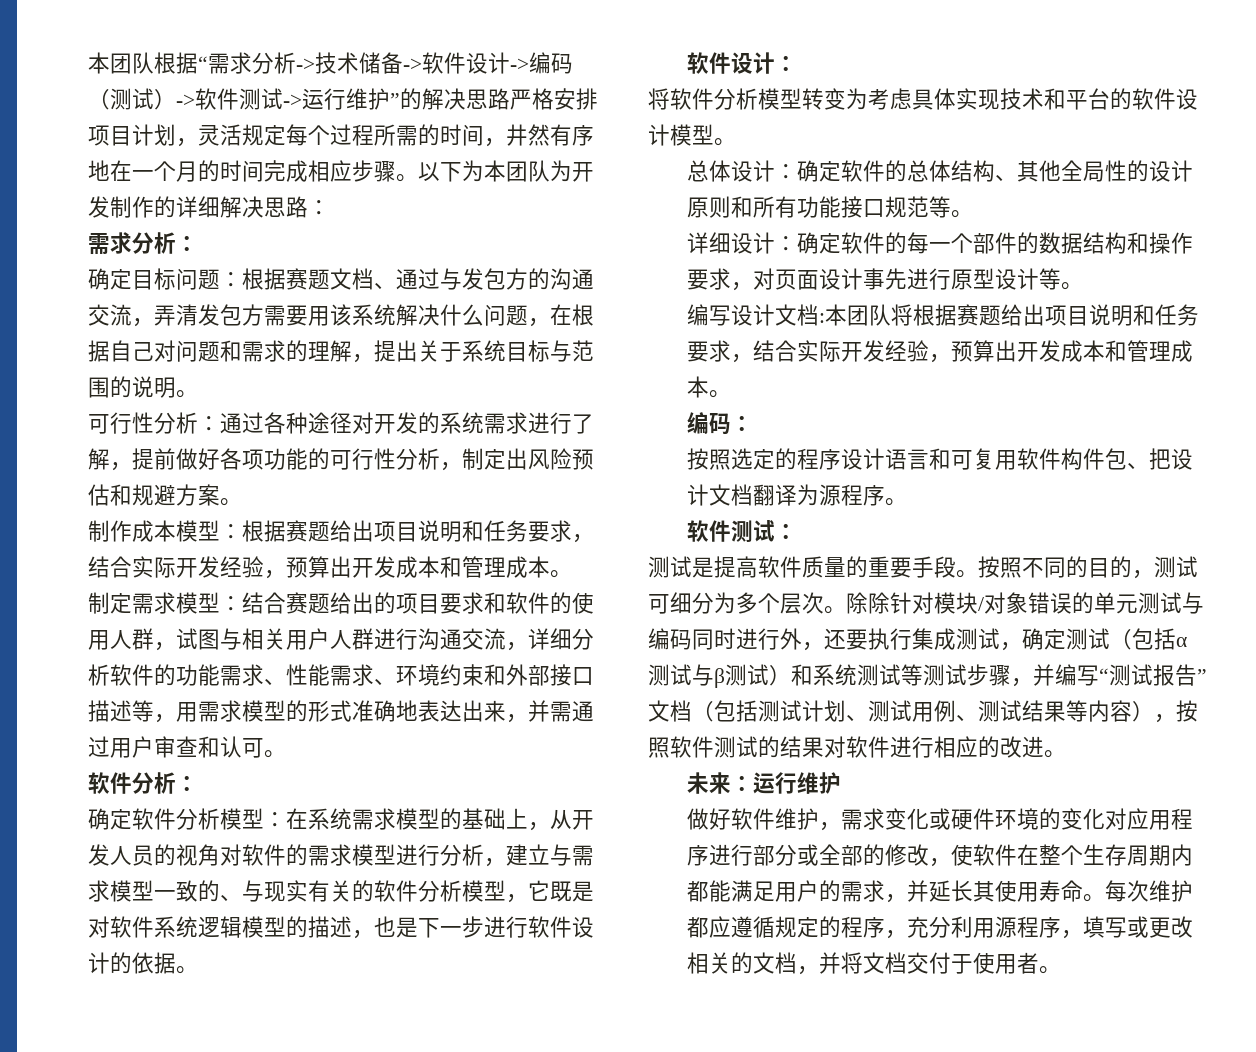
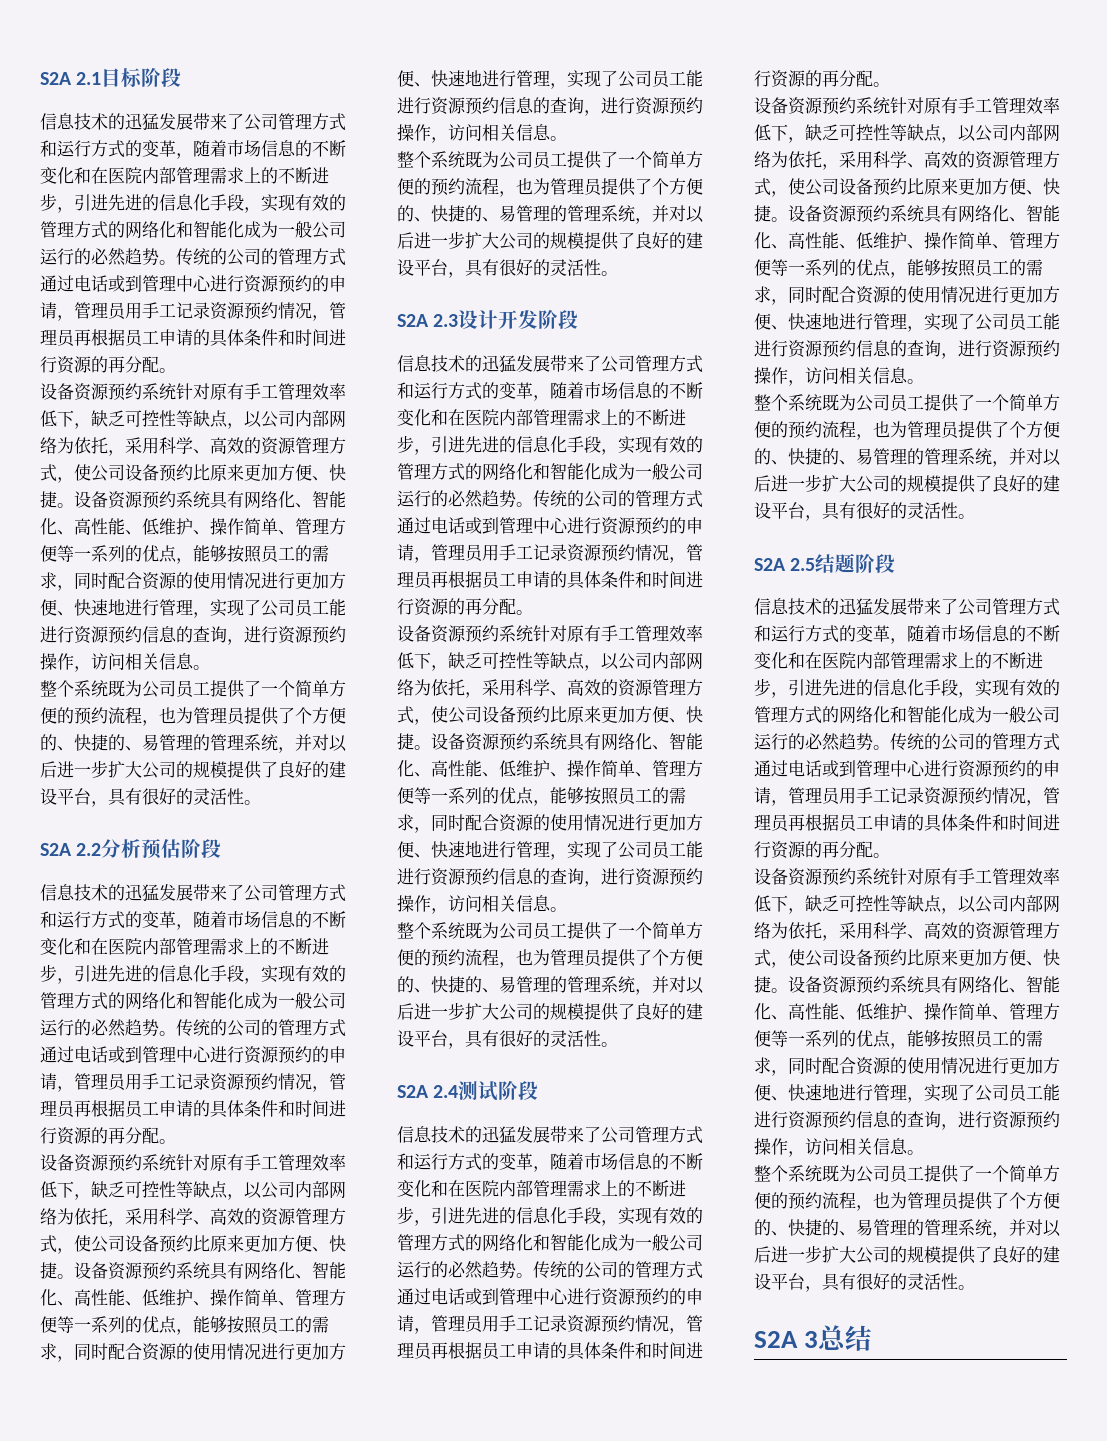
- 本团队根据“需求分析->技术储备->软件设计->编码（测试）->软件测试->运行维护”的解决思路严格安排项目计划，灵活规定每个过程所需的时间，井然有序地在一个月的时间完成相应步骤。以下为本团队为开发制作的详细解决思路：
- 需求分析：
- 确定目标问题：根据赛题文档、通过与发包方的沟通交流，弄清发包方需要用该系统解决什么问题，在根据自己对问题和需求的理解，提出关于系统目标与范围的说明。
- 可行性分析：通过各种途径对开发的系统需求进行了解，提前做好各项功能的可行性分析，制定出风险预估和规避方案。
- 制作成本模型：根据赛题给出项目说明和任务要求，结合实际开发经验，预算出开发成本和管理成本。
- 制定需求模型：结合赛题给出的项目要求和软件的使用人群，试图与相关用户人群进行沟通交流，详细分析软件的功能需求、性能需求、环境约束和外部接口描述等，用需求模型的形式准确地表达出来，并需通过用户审查和认可。
- 软件分析：
- 确定软件分析模型：在系统需求模型的基础上，从开发人员的视角对软件的需求模型进行分析，建立与需求模型一致的、与现实有关的软件分析模型，它既是对软件系统逻辑模型的描述，也是下一步进行软件设计的依据。
- 软件设计：
- 将软件分析模型转变为考虑具体实现技术和平台的软件设计模型。
- 总体设计：确定软件的总体结构、其他全局性的设计原则和所有功能接口规范等。
- 详细设计：确定软件的每一个部件的数据结构和操作要求，对页面设计事先进行原型设计等。
- 编写设计文档:本团队将根据赛题给出项目说明和任务要求，结合实际开发经验，预算出开发成本和管理成本。
- 编码：
- 按照选定的程序设计语言和可复用软件构件包、把设计文档翻译为源程序。
- 软件测试：
- 测试是提高软件质量的重要手段。按照不同的目的，测试可细分为多个层次。除除针对模块/对象错误的单元测试与编码同时进行外，还要执行集成测试，确定测试（包括α测试与β测试）和系统测试等测试步骤，并编写“测试报告”文档（包括测试计划、测试用例、测试结果等内容），按照软件测试的结果对软件进行相应的改进。
- 未来：运行维护
- 做好软件维护，需求变化或硬件环境的变化对应用程序进行部分或全部的修改，使软件在整个生存周期内都能满足用户的需求，并延长其使用寿命。每次维护都应遵循规定的程序，充分利用源程序，填写或更改相关的文档，并将文档交付于使用者。
+ S2A 2.1目标阶段
+ 信息技术的迅猛发展带来了公司管理方式和运行方式的变革，随着市场信息的不断变化和在医院内部管理需求上的不断进步，引进先进的信息化手段，实现有效的管理方式的网络化和智能化成为一般公司运行的必然趋势。传统的公司的管理方式通过电话或到管理中心进行资源预约的申请，管理员用手工记录资源预约情况，管理员再根据员工申请的具体条件和时间进行资源的再分配。
+ 设备资源预约系统针对原有手工管理效率低下，缺乏可控性等缺点，以公司内部网络为依托，采用科学、高效的资源管理方式，使公司设备预约比原来更加方便、快捷。设备资源预约系统具有网络化、智能化、高性能、低维护、操作简单、管理方便等一系列的优点，能够按照员工的需求，同时配合资源的使用情况进行更加方便、快速地进行管理，实现了公司员工能进行资源预约信息的查询，进行资源预约操作，访问相关信息。
+ 整个系统既为公司员工提供了一个简单方便的预约流程，也为管理员提供了个方便的、快捷的、易管理的管理系统，并对以后进一步扩大公司的规模提供了良好的建设平台，具有很好的灵活性。
+ S2A 2.2分析预估阶段
+ 信息技术的迅猛发展带来了公司管理方式和运行方式的变革，随着市场信息的不断变化和在医院内部管理需求上的不断进步，引进先进的信息化手段，实现有效的管理方式的网络化和智能化成为一般公司运行的必然趋势。传统的公司的管理方式通过电话或到管理中心进行资源预约的申请，管理员用手工记录资源预约情况，管理员再根据员工申请的具体条件和时间进行资源的再分配。
+ 设备资源预约系统针对原有手工管理效率低下，缺乏可控性等缺点，以公司内部网络为依托，采用科学、高效的资源管理方式，使公司设备预约比原来更加方便、快捷。设备资源预约系统具有网络化、智能化、高性能、低维护、操作简单、管理方便等一系列的优点，能够按照员工的需求，同时配合资源的使用情况进行更加方便、快速地进行管理，实现了公司员工能进行资源预约信息的查询，进行资源预约操作，访问相关信息。
+ 整个系统既为公司员工提供了一个简单方便的预约流程，也为管理员提供了个方便的、快捷的、易管理的管理系统，并对以后进一步扩大公司的规模提供了良好的建设平台，具有很好的灵活性。
+ S2A 2.3设计开发阶段
+ 信息技术的迅猛发展带来了公司管理方式和运行方式的变革，随着市场信息的不断变化和在医院内部管理需求上的不断进步，引进先进的信息化手段，实现有效的管理方式的网络化和智能化成为一般公司运行的必然趋势。传统的公司的管理方式通过电话或到管理中心进行资源预约的申请，管理员用手工记录资源预约情况，管理员再根据员工申请的具体条件和时间进行资源的再分配。
+ 设备资源预约系统针对原有手工管理效率低下，缺乏可控性等缺点，以公司内部网络为依托，采用科学、高效的资源管理方式，使公司设备预约比原来更加方便、快捷。设备资源预约系统具有网络化、智能化、高性能、低维护、操作简单、管理方便等一系列的优点，能够按照员工的需求，同时配合资源的使用情况进行更加方便、快速地进行管理，实现了公司员工能进行资源预约信息的查询，进行资源预约操作，访问相关信息。
+ 整个系统既为公司员工提供了一个简单方便的预约流程，也为管理员提供了个方便的、快捷的、易管理的管理系统，并对以后进一步扩大公司的规模提供了良好的建设平台，具有很好的灵活性。
+ S2A 2.4测试阶段
+ 信息技术的迅猛发展带来了公司管理方式和运行方式的变革，随着市场信息的不断变化和在医院内部管理需求上的不断进步，引进先进的信息化手段，实现有效的管理方式的网络化和智能化成为一般公司运行的必然趋势。传统的公司的管理方式通过电话或到管理中心进行资源预约的申请，管理员用手工记录资源预约情况，管理员再根据员工申请的具体条件和时间进行资源的再分配。
+ 设备资源预约系统针对原有手工管理效率低下，缺乏可控性等缺点，以公司内部网络为依托，采用科学、高效的资源管理方式，使公司设备预约比原来更加方便、快捷。设备资源预约系统具有网络化、智能化、高性能、低维护、操作简单、管理方便等一系列的优点，能够按照员工的需求，同时配合资源的使用情况进行更加方便、快速地进行管理，实现了公司员工能进行资源预约信息的查询，进行资源预约操作，访问相关信息。
+ 整个系统既为公司员工提供了一个简单方便的预约流程，也为管理员提供了个方便的、快捷的、易管理的管理系统，并对以后进一步扩大公司的规模提供了良好的建设平台，具有很好的灵活性。
+ S2A 2.5结题阶段
+ 信息技术的迅猛发展带来了公司管理方式和运行方式的变革，随着市场信息的不断变化和在医院内部管理需求上的不断进步，引进先进的信息化手段，实现有效的管理方式的网络化和智能化成为一般公司运行的必然趋势。传统的公司的管理方式通过电话或到管理中心进行资源预约的申请，管理员用手工记录资源预约情况，管理员再根据员工申请的具体条件和时间进行资源的再分配。
+ 设备资源预约系统针对原有手工管理效率低下，缺乏可控性等缺点，以公司内部网络为依托，采用科学、高效的资源管理方式，使公司设备预约比原来更加方便、快捷。设备资源预约系统具有网络化、智能化、高性能、低维护、操作简单、管理方便等一系列的优点，能够按照员工的需求，同时配合资源的使用情况进行更加方便、快速地进行管理，实现了公司员工能进行资源预约信息的查询，进行资源预约操作，访问相关信息。
+ 整个系统既为公司员工提供了一个简单方便的预约流程，也为管理员提供了个方便的、快捷的、易管理的管理系统，并对以后进一步扩大公司的规模提供了良好的建设平台，具有很好的灵活性。
+ S2A 3总结

